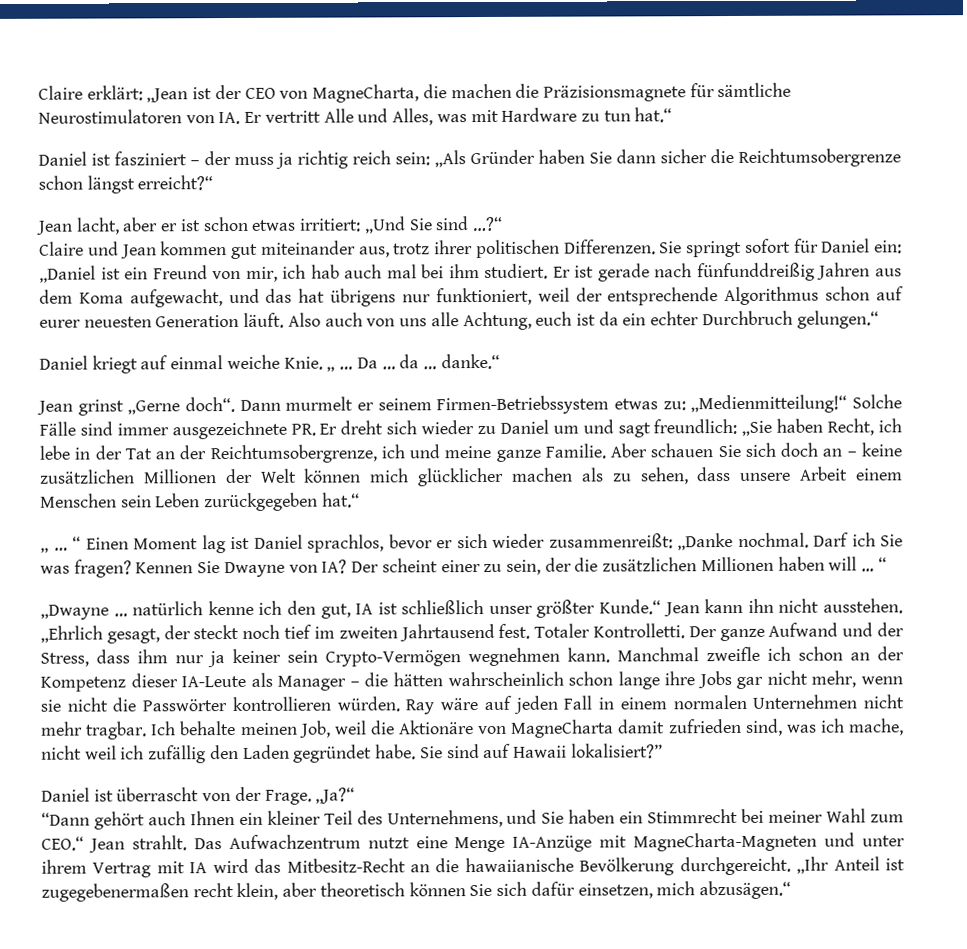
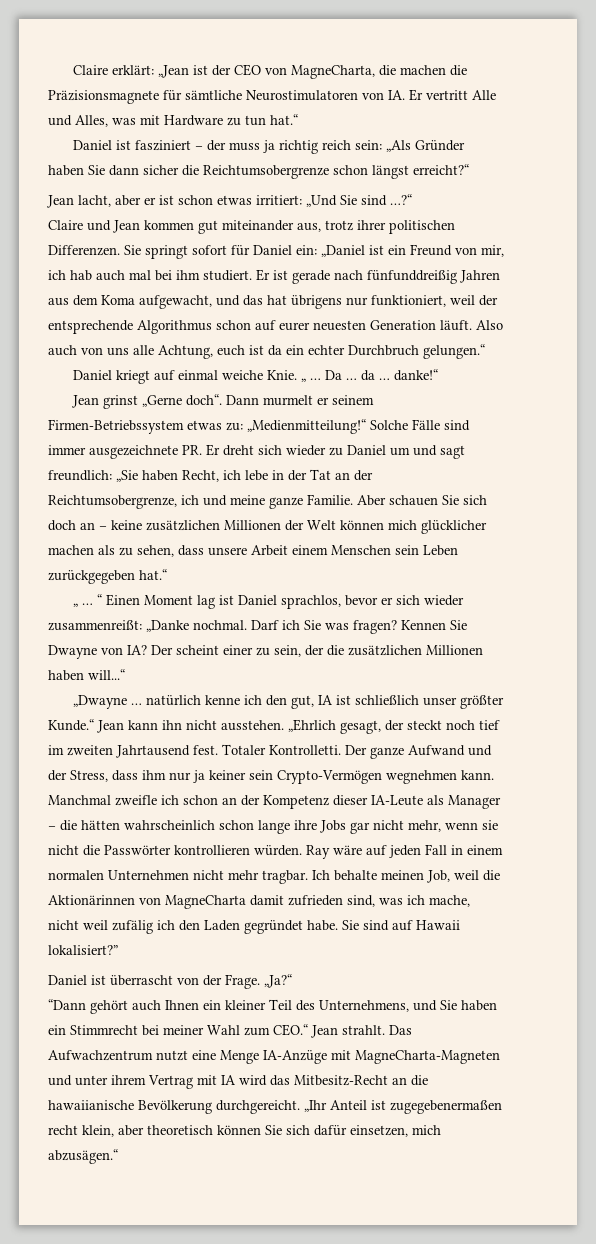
- Da … da … danke.“
+ Da … da … danke!“
- Der scheint einer zu sein, der die zusätzlichen Millionen haben will ... “
+ Der scheint einer zu sein, der die zusätzlichen Millionen haben will...“
- Ich behalte meinen Job, weil die Aktionäre von MagneCharta damit zufrieden sind, was ich mache, nicht weil ich zufällig den Laden gegründet habe.
+ Ich behalte meinen Job, weil die Aktionärinnen von MagneCharta damit zufrieden sind, was ich mache, nicht weil zufälig ich den Laden gegründet habe.

